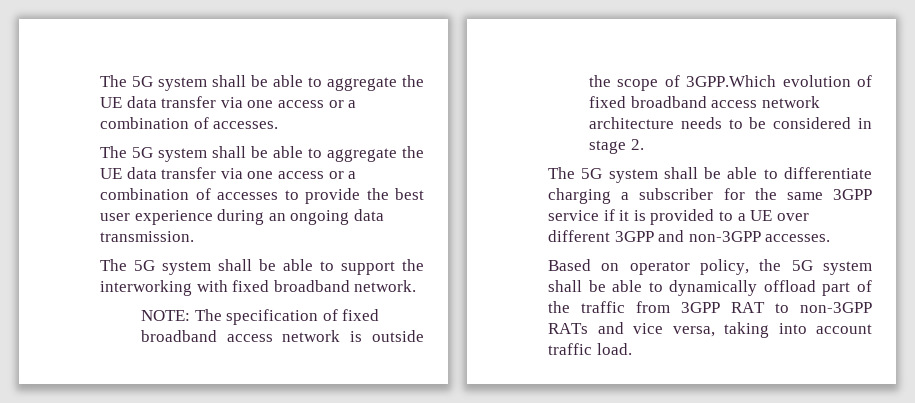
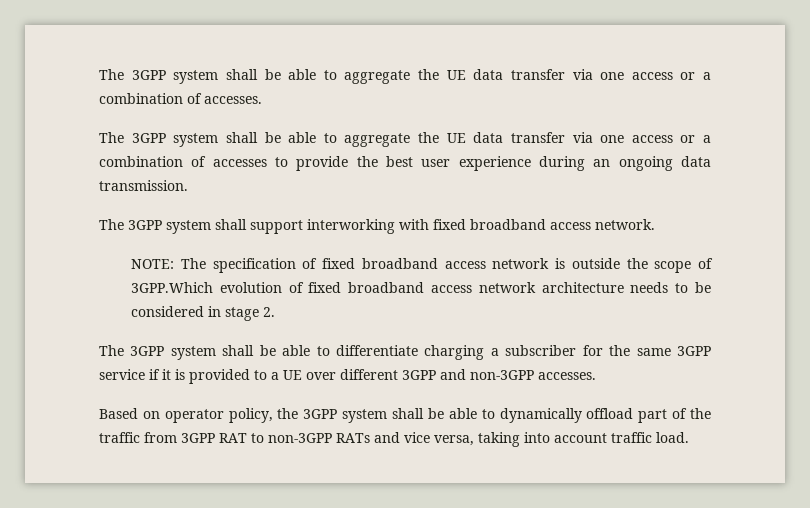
- The 5G system shall be able to aggregate the UE data transfer via one access or a combination of accesses.
+ The 3GPP system shall be able to aggregate the UE data transfer via one access or a combination of accesses.
- The 5G system shall be able to aggregate the UE data transfer via one access or a combination of accesses to provide the best user experience during an ongoing data transmission.
+ The 3GPP system shall be able to aggregate the UE data transfer via one access or a combination of accesses to provide the best user experience during an ongoing data transmission.
- The 5G system shall be able to support the interworking with fixed broadband network.
+ The 3GPP system shall support interworking with fixed broadband access network.
- The 5G system shall be able to differentiate charging a subscriber for the same 3GPP service if it is provided to a UE over different 3GPP and non-3GPP accesses.
+ The 3GPP system shall be able to differentiate charging a subscriber for the same 3GPP service if it is provided to a UE over different 3GPP and non-3GPP accesses.
- Based on operator policy, the 5G system shall be able to dynamically offload part of the traffic from 3GPP RAT to non-3GPP RATs and vice versa, taking into account traffic load.
+ Based on operator policy, the 3GPP system shall be able to dynamically offload part of the traffic from 3GPP RAT to non-3GPP RATs and vice versa, taking into account traffic load.

